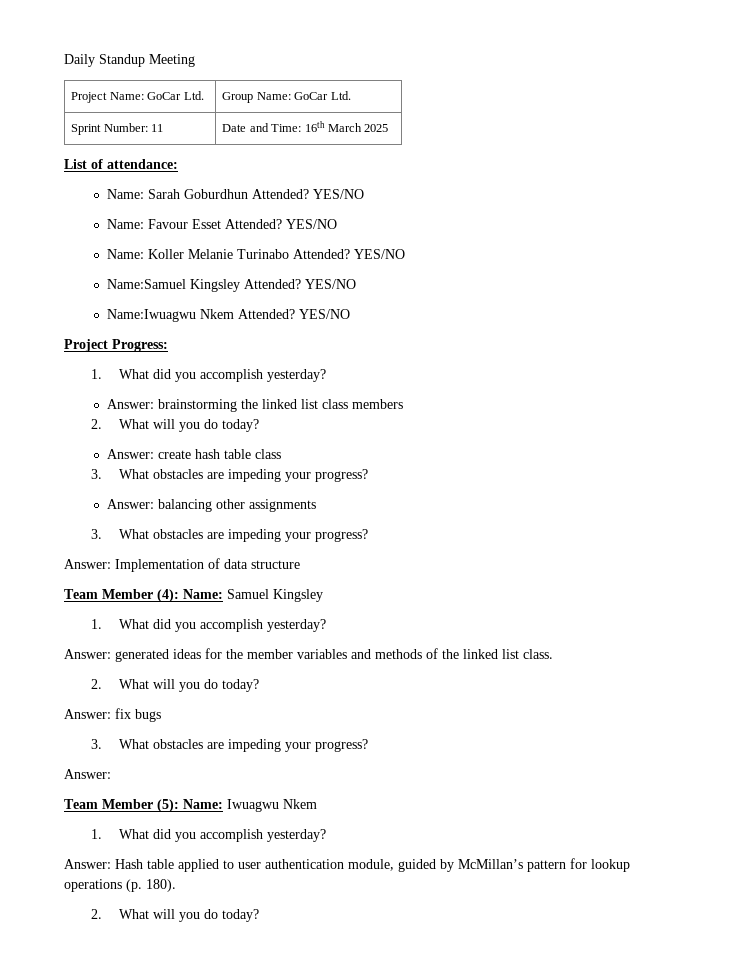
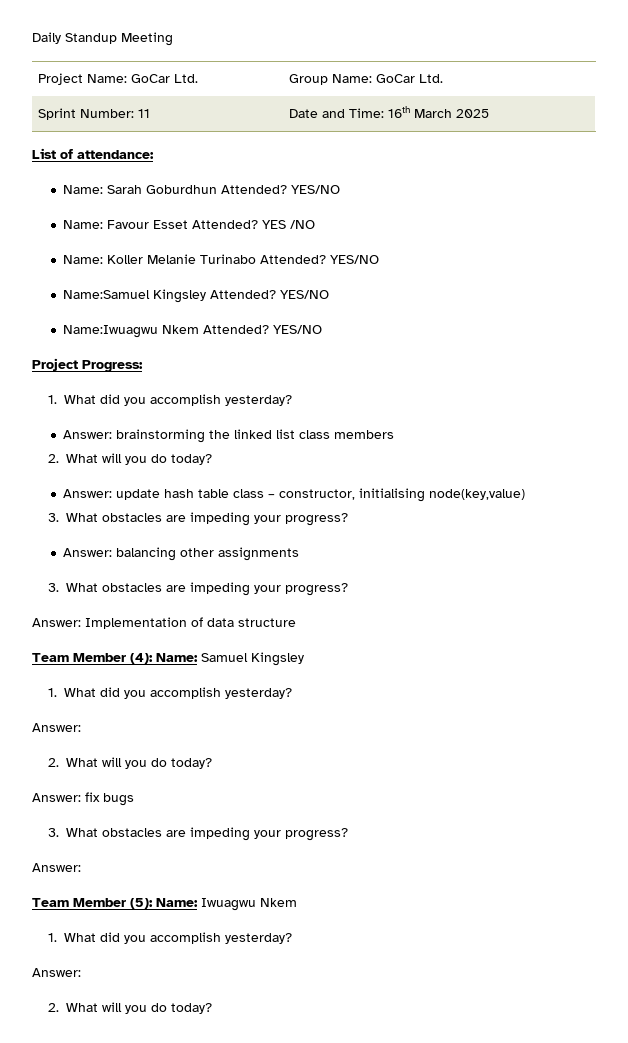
- Name: Favour Esset Attended? YES/NO
+ Name: Favour Esset Attended? YES /NO
- Answer: create hash table class
+ Answer: update hash table class – constructor, initialising node(key,value)
  Team Member (4): Name: Samuel Kingsley
  1. What did you accomplish yesterday?
- Answer: generated ideas for the member variables and methods of the linked list class.
+ Answer:
  Team Member (5): Name: Iwuagwu Nkem
  1. What did you accomplish yesterday?
- Answer: Hash table applied to user authentication module, guided by McMillan’s pattern for lookup operations (p. 180).
+ Answer:

